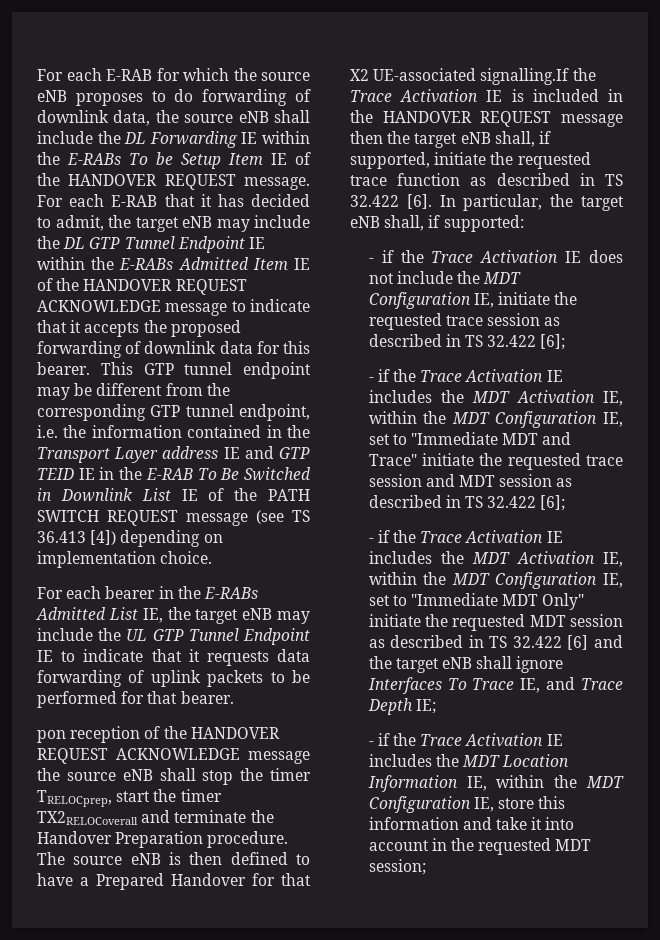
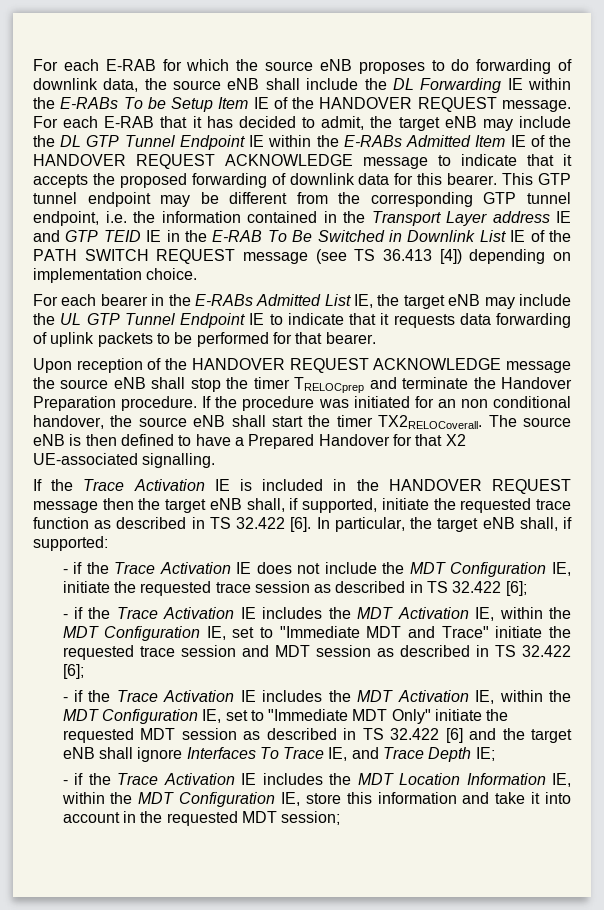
- pon reception of the HANDOVER REQUEST ACKNOWLEDGE message the source eNB shall stop the timer TRELOCprep, start the timer TX2RELOCoverall and terminate the Handover Preparation procedure.
+ Upon reception of the HANDOVER REQUEST ACKNOWLEDGE message the source eNB shall stop the timer TRELOCprep and terminate the Handover Preparation procedure.
+ If the procedure was initiated for an non conditional handover, the source eNB shall start the timer TX2RELOCoverall.
- The source eNB is then defined to have a Prepared Handover for that X2 UE-associated signalling.If the Trace Activation IE is included in the HANDOVER REQUEST message then the target eNB shall, if supported, initiate the requested trace function as described in TS 32.422 [6].
+ The source eNB is then defined to have a Prepared Handover for that X2 UE-associated signalling.
+ If the Trace Activation IE is included in the HANDOVER REQUEST message then the target eNB shall, if supported, initiate the requested trace function as described in TS 32.422 [6].

